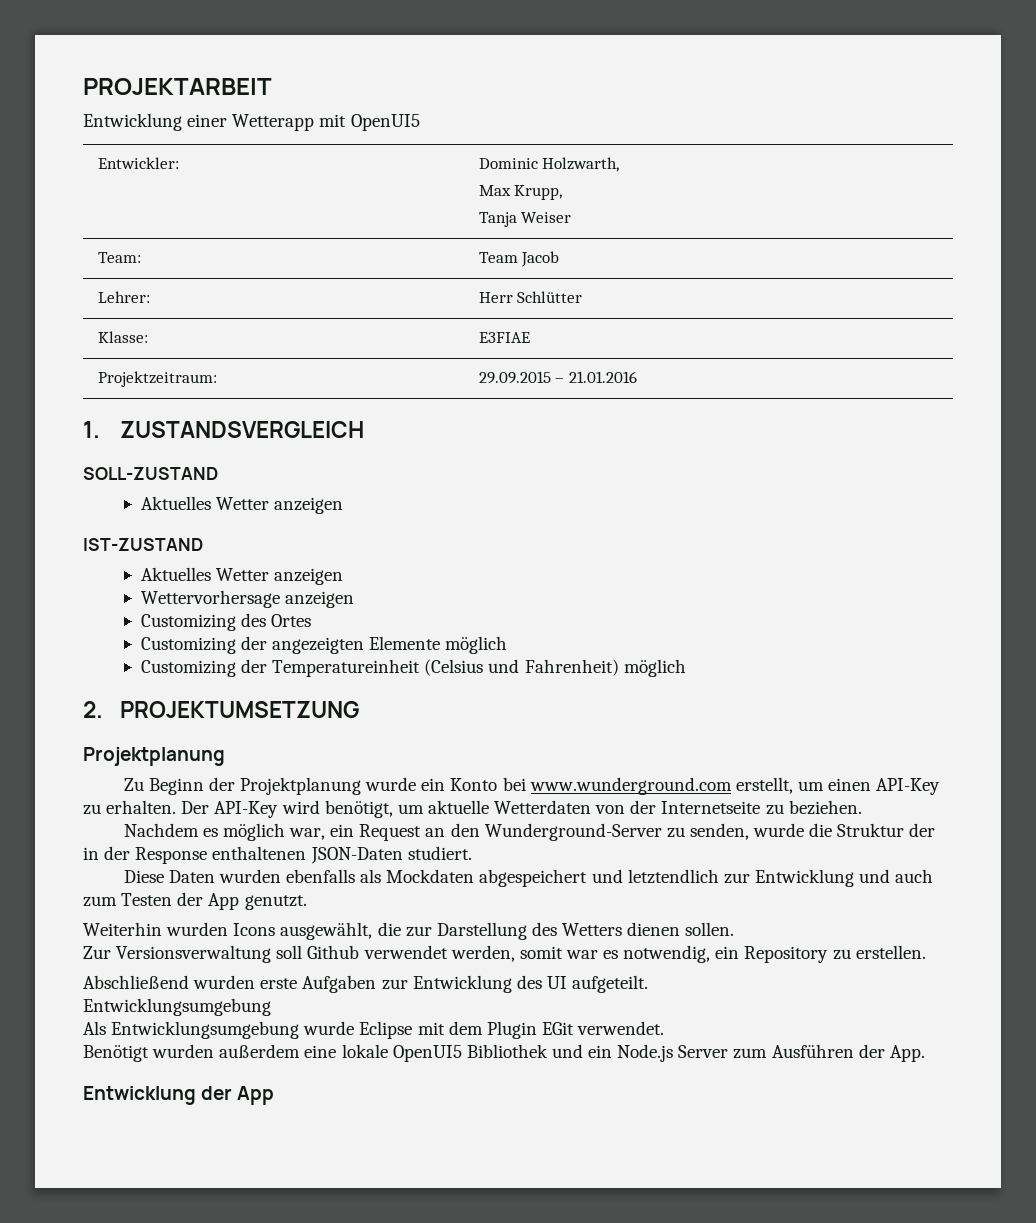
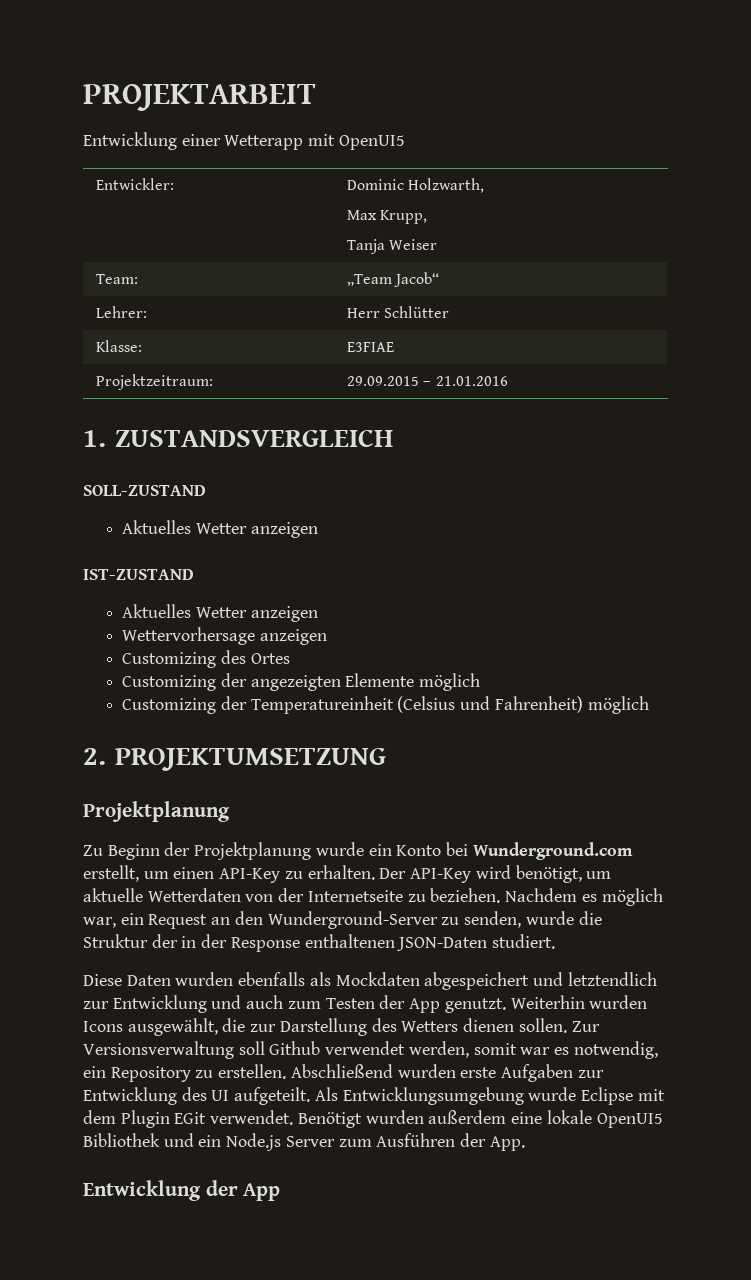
- Team: | Team Jacob
+ Team: | „Team Jacob“
- Zu Beginn der Projektplanung wurde ein Konto bei www.wunderground.com erstellt, um einen API-Key zu erhalten.
+ Zu Beginn der Projektplanung wurde ein Konto bei Wunderground.com erstellt, um einen API-Key zu erhalten.
- Der API-Key wird benötigt, um aktuelle Wetterdaten von der Internetseite zu beziehen.
- Nachdem es möglich war, ein Request an den Wunderground-Server zu senden, wurde die Struktur der in der Response enthaltenen JSON-Daten studiert.
+ Der API-Key wird benötigt, um aktuelle Wetterdaten von der Internetseite zu beziehen. Nachdem es möglich war, ein Request an den Wunderground-Server zu senden, wurde die Struktur der in der Response enthaltenen JSON-Daten studiert.
- Diese Daten wurden ebenfalls als Mockdaten abgespeichert und letztendlich zur Entwicklung und auch zum Testen der App genutzt.
- Weiterhin wurden Icons ausgewählt, die zur Darstellung des Wetters dienen sollen.
- Zur Versionsverwaltung soll Github verwendet werden, somit war es notwendig, ein Repository zu erstellen.
- Abschließend wurden erste Aufgaben zur Entwicklung des UI aufgeteilt.
- Entwicklungsumgebung
- Als Entwicklungsumgebung wurde Eclipse mit dem Plugin EGit verwendet.
- Benötigt wurden außerdem eine lokale OpenUI5 Bibliothek und ein Node.js Server zum Ausführen der App.
+ Diese Daten wurden ebenfalls als Mockdaten abgespeichert und letztendlich zur Entwicklung und auch zum Testen der App genutzt. Weiterhin wurden Icons ausgewählt, die zur Darstellung des Wetters dienen sollen. Zur Versionsverwaltung soll Github verwendet werden, somit war es notwendig, ein Repository zu erstellen. Abschließend wurden erste Aufgaben zur Entwicklung des UI aufgeteilt. Als Entwicklungsumgebung wurde Eclipse mit dem Plugin EGit verwendet. Benötigt wurden außerdem eine lokale OpenUI5 Bibliothek und ein Node.js Server zum Ausführen der App.

